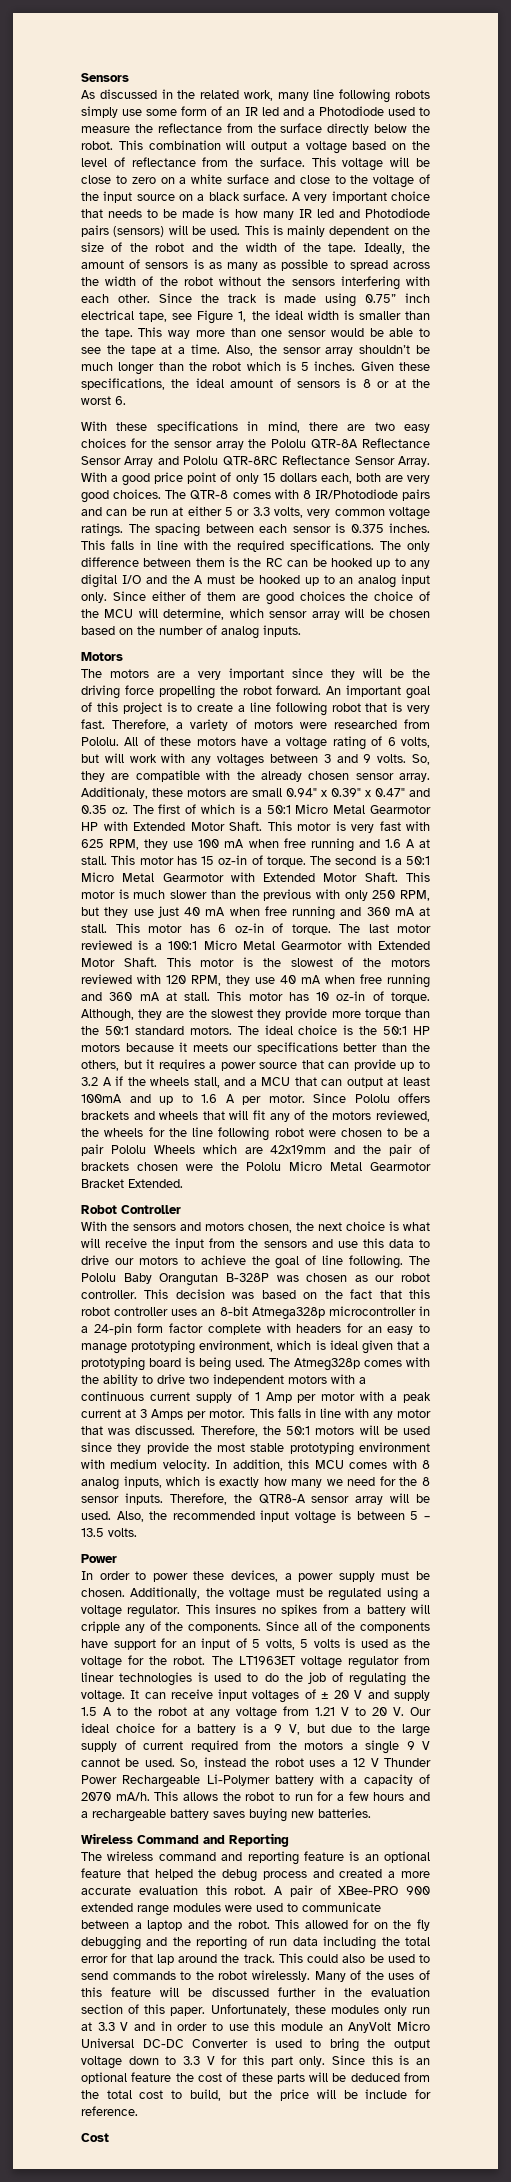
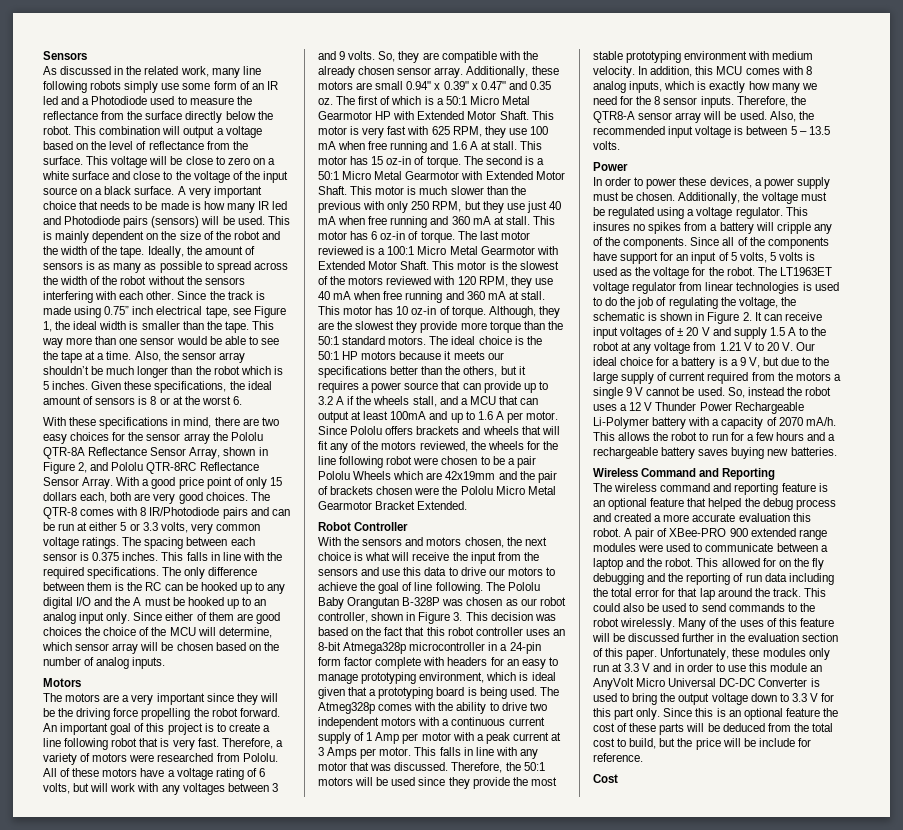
- With these specifications in mind, there are two easy choices for the sensor array the Pololu QTR-8A Reflectance Sensor Array and Pololu QTR-8RC Reflectance Sensor Array.
+ With these specifications in mind, there are two easy choices for the sensor array the Pololu QTR-8A Reflectance Sensor Array, shown in Figure 2, and Pololu QTR-8RC Reflectance Sensor Array.
- Additionaly, these motors are small 0.94" x 0.39" x 0.47" and 0.35 oz.
+ Additionally, these motors are small 0.94" x 0.39" x 0.47" and 0.35 oz.
- The Pololu Baby Orangutan B-328P was chosen as our robot controller. This decision was based on the fact that this robot controller uses an 8-bit Atmega328p microcontroller in a 24-pin form factor complete with headers for an easy to manage prototyping environment, which is ideal given that a prototyping board is being used.
+ The Pololu Baby Orangutan B-328P was chosen as our robot controller, shown in Figure 3. This decision was based on the fact that this robot controller uses an 8-bit Atmega328p microcontroller in a 24-pin form factor complete with headers for an easy to manage prototyping environment, which is ideal given that a prototyping board is being used.
- The LT1963ET voltage regulator from linear technologies is used to do the job of regulating the voltage. It can receive input voltages of ± 20 V and supply 1.5 A to the robot at any voltage from 1.21 V to 20 V. Our ideal choice for a battery is a 9 V, but due to the large supply of current required from the motors a single 9 V cannot be used.
+ The LT1963ET voltage regulator from linear technologies is used to do the job of regulating the voltage, the schematic is shown in Figure 2. It can receive input voltages of ± 20 V and supply 1.5 A to the robot at any voltage from 1.21 V to 20 V. Our ideal choice for a battery is a 9 V, but due to the large supply of current required from the motors a single 9 V cannot be used.

